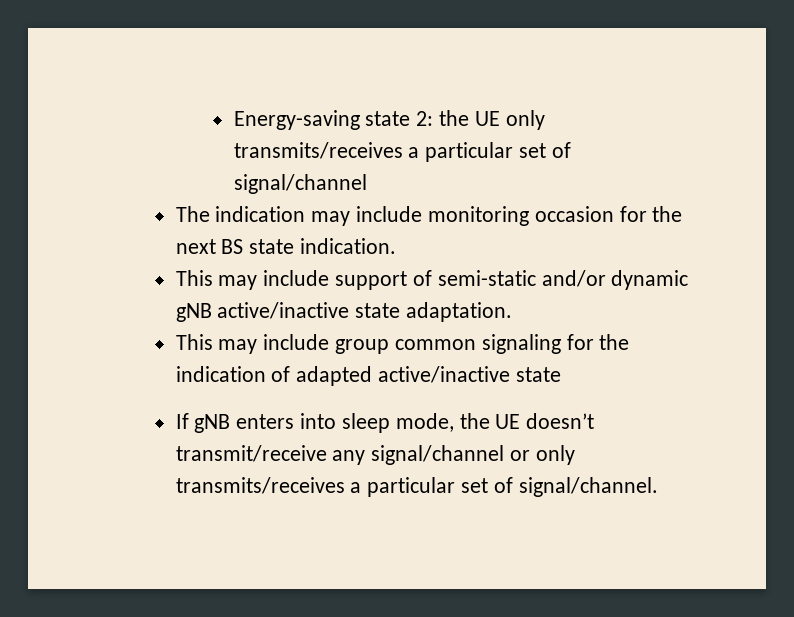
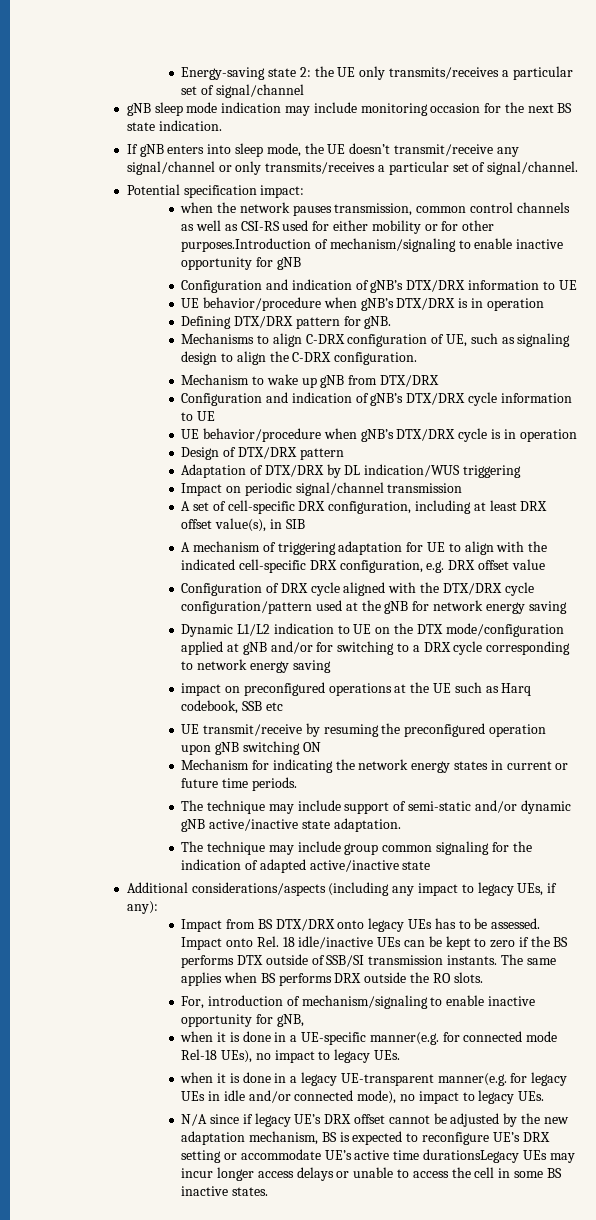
- The indication may include monitoring occasion for the next BS state indication.
+ gNB sleep mode indication may include monitoring occasion for the next BS state indication.
- This may include support of semi-static and/or dynamic gNB active/inactive state adaptation.
- This may include group common signaling for the indication of adapted active/inactive state
+ Potential specification impact:
+ when the network pauses transmission, common control channels as well as CSI-RS used for either mobility or for other purposes.Introduction of mechanism/signaling to enable inactive opportunity for gNB
+ Configuration and indication of gNB’s DTX/DRX information to UE
+ UE behavior/procedure when gNB’s DTX/DRX is in operation
+ Defining DTX/DRX pattern for gNB.
+ Mechanisms to align C-DRX configuration of UE, such as signaling design to align the C-DRX configuration.
+ Mechanism to wake up gNB from DTX/DRX
+ Configuration and indication of gNB’s DTX/DRX cycle information to UE
+ UE behavior/procedure when gNB’s DTX/DRX cycle is in operation
+ Design of DTX/DRX pattern
+ Adaptation of DTX/DRX by DL indication/WUS triggering
+ Impact on periodic signal/channel transmission
+ A set of cell-specific DRX configuration, including at least DRX offset value(s), in SIB
+ A mechanism of triggering adaptation for UE to align with the indicated cell-specific DRX configuration, e.g. DRX offset value
+ Configuration of DRX cycle aligned with the DTX/DRX cycle configuration/pattern used at the gNB for network energy saving
+ Dynamic L1/L2 indication to UE on the DTX mode/configuration applied at gNB and/or for switching to a DRX cycle corresponding to network energy saving
+ impact on preconfigured operations at the UE such as Harq codebook, SSB etc
+ UE transmit/receive by resuming the preconfigured operation upon gNB switching ON
+ Mechanism for indicating the network energy states in current or future time periods.
+ The technique may include support of semi-static and/or dynamic gNB active/inactive state adaptation.
+ The technique may include group common signaling for the indication of adapted active/inactive state
+ Additional considerations/aspects (including any impact to legacy UEs, if any):
+ Impact from BS DTX/DRX onto legacy UEs has to be assessed. Impact onto Rel. 18 idle/inactive UEs can be kept to zero if the BS performs DTX outside of SSB/SI transmission instants. The same applies when BS performs DRX outside the RO slots.
+ For, introduction of mechanism/signaling to enable inactive opportunity for gNB,
+ when it is done in a UE-specific manner(e.g. for connected mode Rel-18 UEs), no impact to legacy UEs.
+ when it is done in a legacy UE-transparent manner(e.g. for legacy UEs in idle and/or connected mode), no impact to legacy UEs.
+ N/A since if legacy UE’s DRX offset cannot be adjusted by the new adaptation mechanism, BS is expected to reconfigure UE’s DRX setting or accommodate UE’s active time durationsLegacy UEs may incur longer access delays or unable to access the cell in some BS inactive states.

